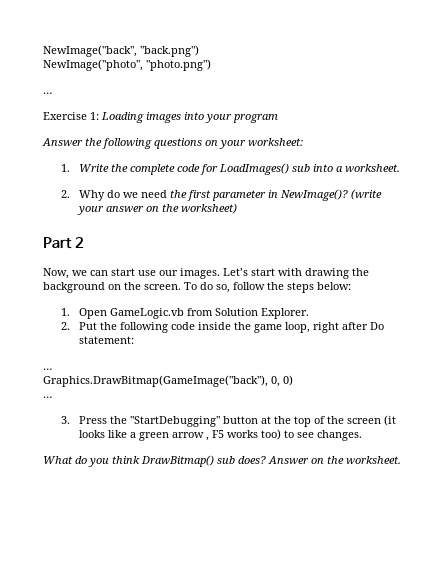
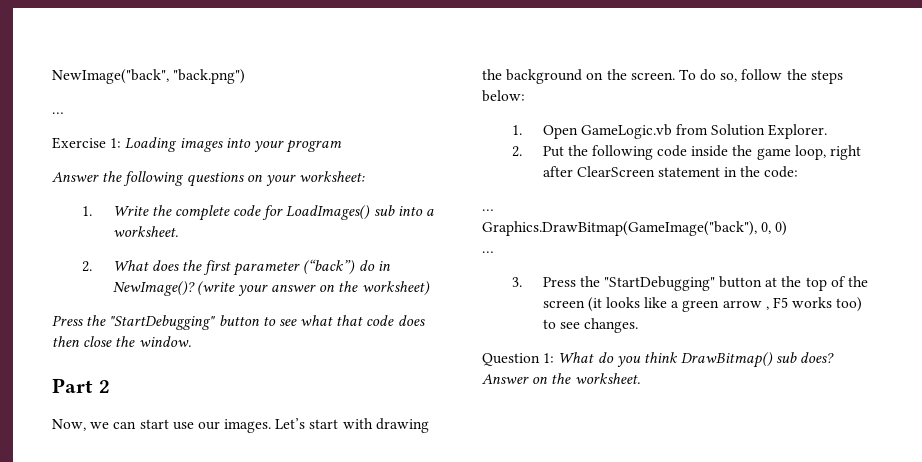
- NewImage("photo", "photo.png")
- 2. Why do we need the first parameter in NewImage()?
+ 2. What does the first parameter (“back”) do in NewImage()?
+ Press the "StartDebugging" button to see what that code does then close the window.
- 2. Put the following code inside the game loop, right after Do statement:
+ 2. Put the following code inside the game loop, right after ClearScreen statement in the code:
- What do you think DrawBitmap() sub does?
+ Question 1: What do you think DrawBitmap() sub does?

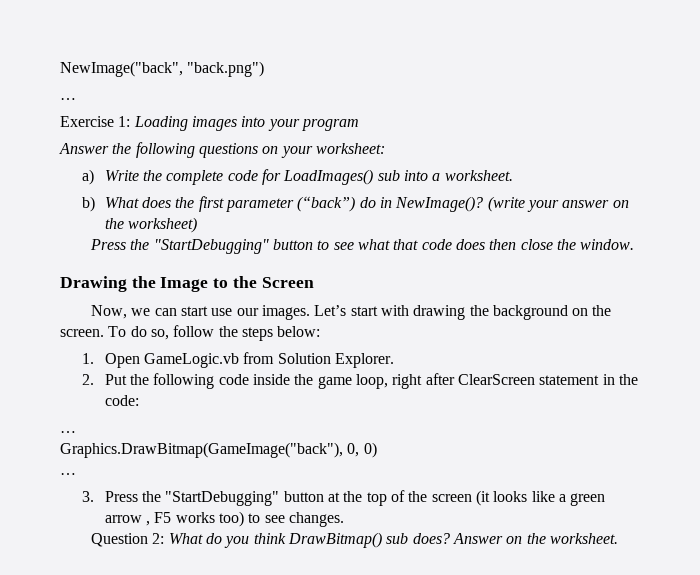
- 1. Write the complete code for LoadImages() sub into a worksheet.
+ a) Write the complete code for LoadImages() sub into a worksheet.
- 2. What does the first parameter (“back”) do in NewImage()?
+ b) What does the first parameter (“back”) do in NewImage()?
- Part 2
+ Drawing the Image to the Screen
- Question 1: What do you think DrawBitmap() sub does?
+ Question 2: What do you think DrawBitmap() sub does?

